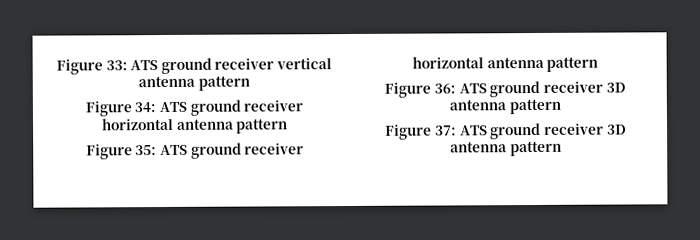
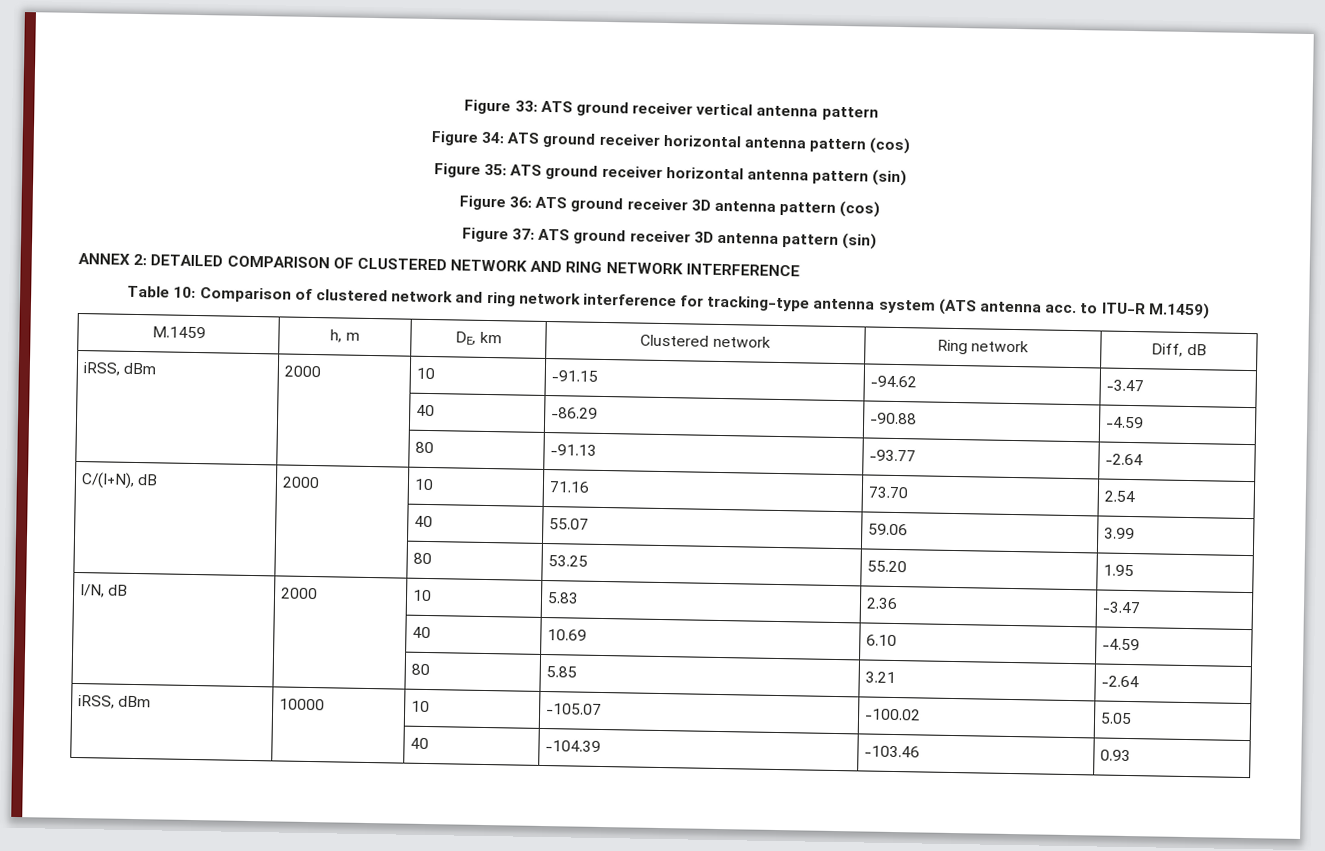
- Figure 34: ATS ground receiver horizontal antenna pattern
+ Figure 34: ATS ground receiver horizontal antenna pattern (cos)
- Figure 35: ATS ground receiver horizontal antenna pattern
+ Figure 35: ATS ground receiver horizontal antenna pattern (sin)
- Figure 36: ATS ground receiver 3D antenna pattern
+ Figure 36: ATS ground receiver 3D antenna pattern (cos)
- Figure 37: ATS ground receiver 3D antenna pattern
+ Figure 37: ATS ground receiver 3D antenna pattern (sin)
+ ANNEX 2: DETAILED COMPARISON OF CLUSTERED NETWORK AND RING NETWORK INTERFERENCE
+ Table 10: Comparison of clustered network and ring network interference for tracking-type antenna system (ATS antenna acc. to ITU-R M.1459)
+ M.1459 | h, m | DE, km | Clustered network | Ring network | Diff, dB
+ iRSS, dBm | 2000 | 10 | −91.15 | −94.62 | −3.47
+ | | 40 | −86.29 | −90.88 | −4.59
+ | | 80 | −91.13 | −93.77 | −2.64
+ C/(I+N), dB | 2000 | 10 | 71.16 | 73.70 | 2.54
+ | | 40 | 55.07 | 59.06 | 3.99
+ | | 80 | 53.25 | 55.20 | 1.95
+ I/N, dB | 2000 | 10 | 5.83 | 2.36 | −3.47
+ | | 40 | 10.69 | 6.10 | −4.59
+ | | 80 | 5.85 | 3.21 | −2.64
+ iRSS, dBm | 10000 | 10 | −105.07 | −100.02 | 5.05
+ | | 40 | −104.39 | −103.46 | 0.93

